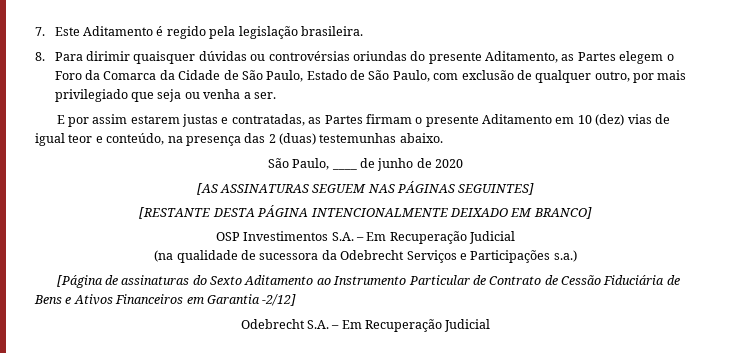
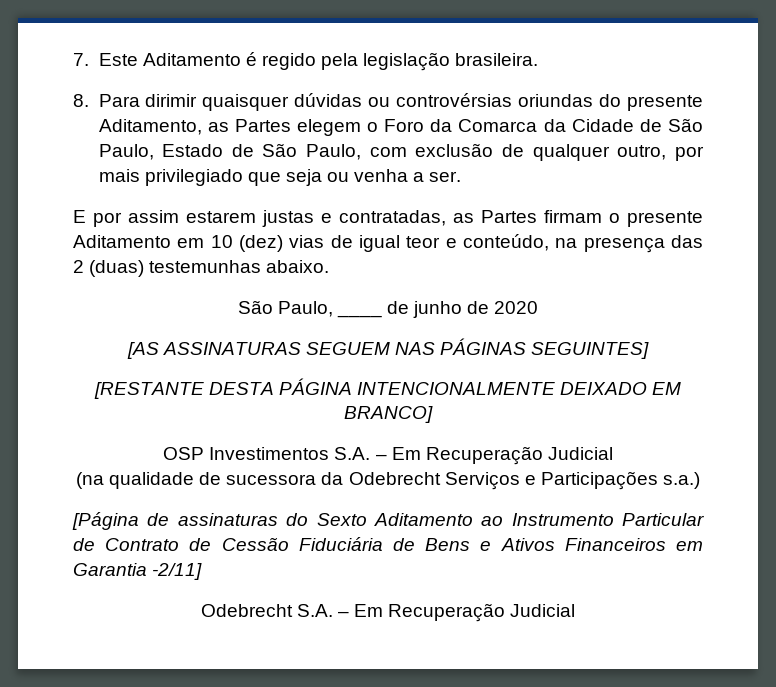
- [Página de assinaturas do Sexto Aditamento ao Instrumento Particular de Contrato de Cessão Fiduciária de Bens e Ativos Financeiros em Garantia -2/12]
+ [Página de assinaturas do Sexto Aditamento ao Instrumento Particular de Contrato de Cessão Fiduciária de Bens e Ativos Financeiros em Garantia -2/11]

